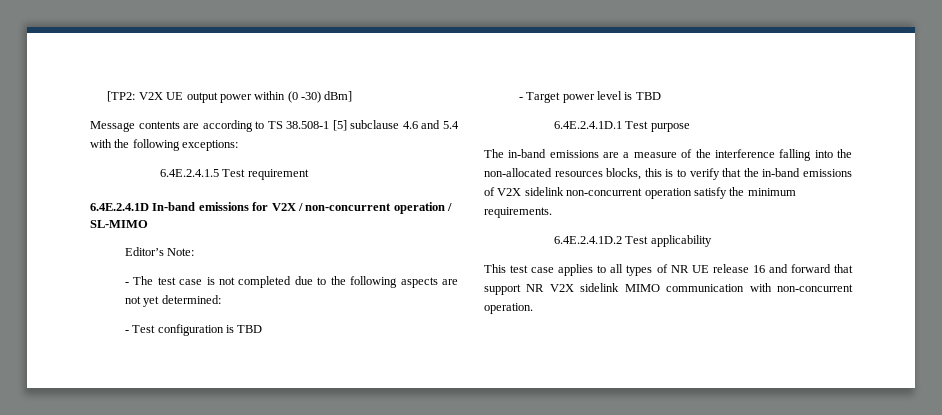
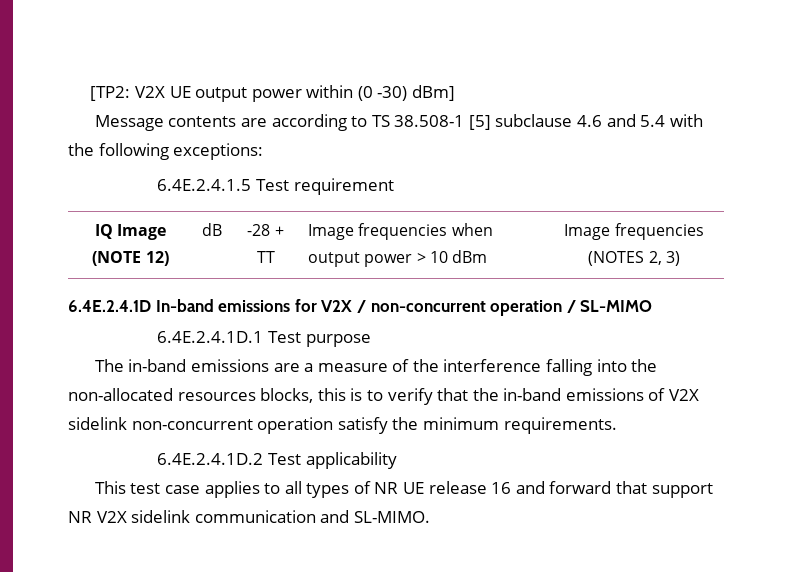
+ IQ Image (NOTE 12) | dB | -28 + TT | Image frequencies when output power > 10 dBm | Image frequencies (NOTES 2, 3)
- Editor’s Note:
- - The test case is not completed due to the following aspects are not yet determined:
- - Test configuration is TBD
- - Target power level is TBD
- This test case applies to all types of NR UE release 16 and forward that support NR V2X sidelink MIMO communication with non-concurrent operation.
+ This test case applies to all types of NR UE release 16 and forward that support NR V2X sidelink communication and SL-MIMO.

